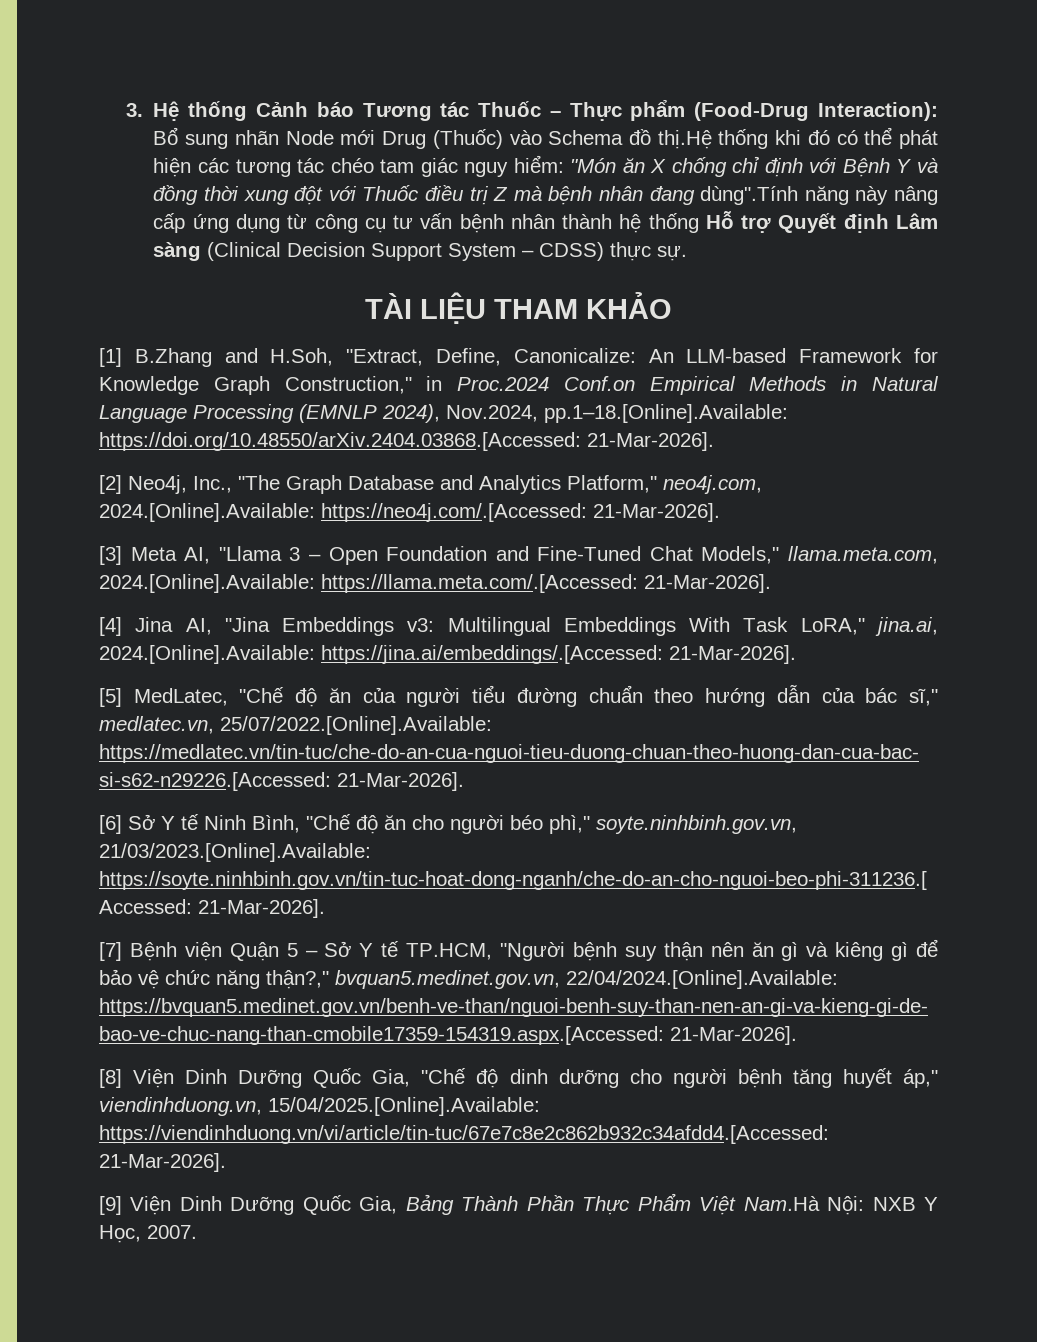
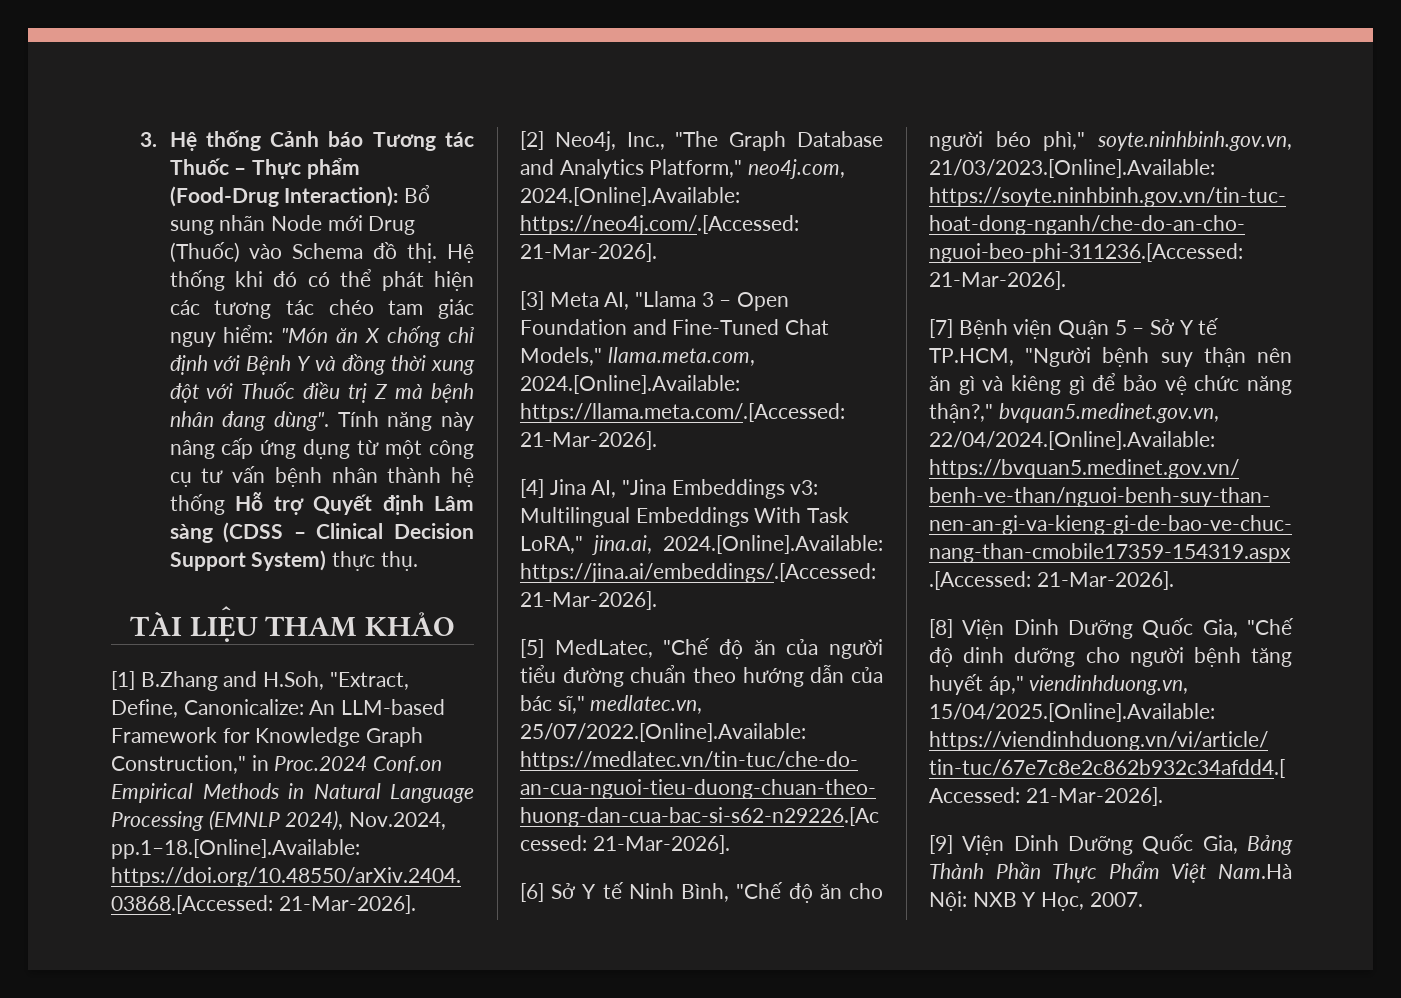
- Bổ sung nhãn Node mới Drug (Thuốc) vào Schema đồ thị.Hệ thống khi đó có thể phát hiện các tương tác chéo tam giác nguy hiểm:
+ Bổ sung nhãn Node mới Drug (Thuốc) vào Schema đồ thị. Hệ thống khi đó có thể phát hiện các tương tác chéo tam giác nguy hiểm:
- "Món ăn X chống chỉ định với Bệnh Y và đồng thời xung đột với Thuốc điều trị Z mà bệnh nhân đang dùng".Tính năng này nâng cấp ứng dụng từ công cụ tư vấn bệnh nhân thành hệ thống Hỗ trợ Quyết định Lâm sàng (Clinical Decision Support System – CDSS) thực sự.
+ "Món ăn X chống chỉ định với Bệnh Y và đồng thời xung đột với Thuốc điều trị Z mà bệnh nhân đang dùng". Tính năng này nâng cấp ứng dụng từ một công cụ tư vấn bệnh nhân thành hệ thống Hỗ trợ Quyết định Lâm sàng (CDSS – Clinical Decision Support System) thực thụ.

